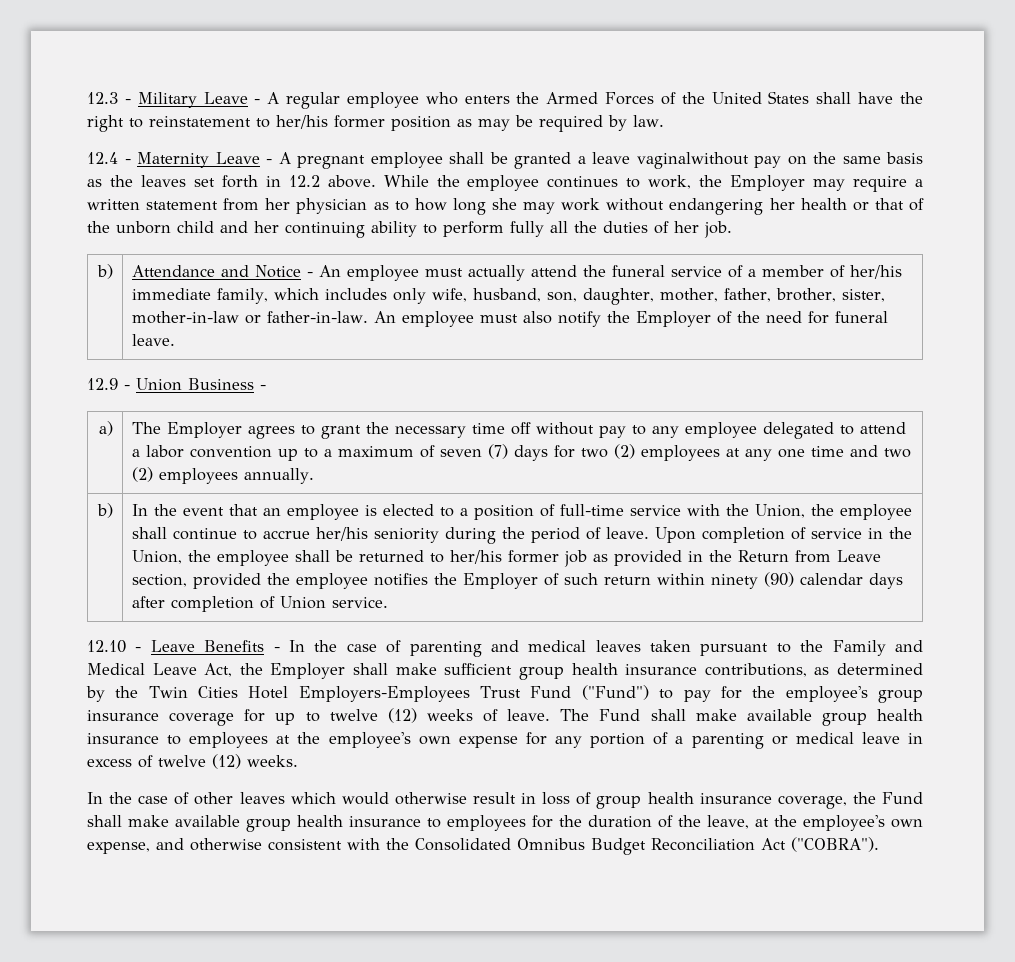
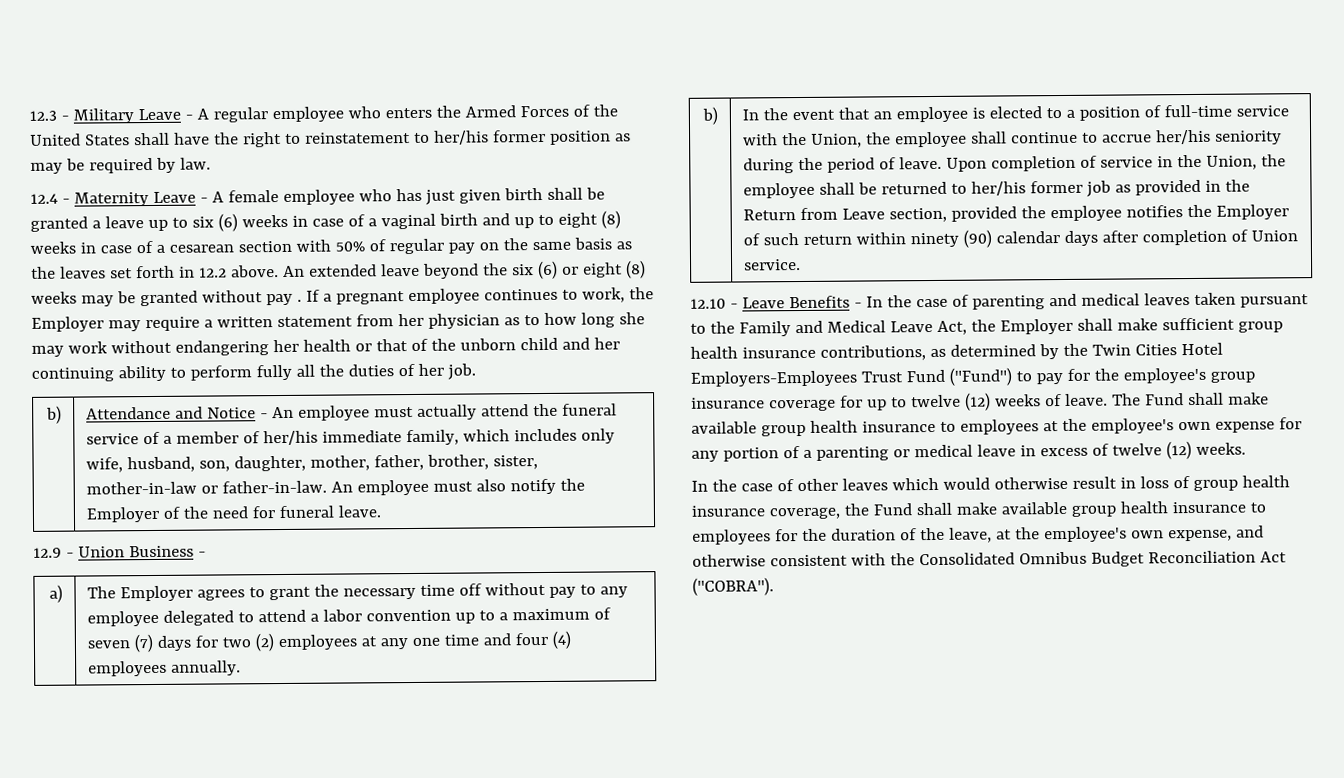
- 12.4 - Maternity Leave - A pregnant employee shall be granted a leave vaginalwithout pay on the same basis as the leaves set forth in 12.2 above.
+ 12.4 - Maternity Leave - A female employee who has just given birth shall be granted a leave up to six (6) weeks in case of a vaginal birth and up to eight (8) weeks in case of a cesarean section with 50% of regular pay on the same basis as the leaves set forth in 12.2 above.
- While the employee continues to work, the Employer may require a written statement from her physician as to how long she may work without endangering her health or that of the unborn child and her continuing ability to perform fully all the duties of her job.
+ An extended leave beyond the six (6) or eight (8) weeks may be granted without pay . If a pregnant employee continues to work, the Employer may require a written statement from her physician as to how long she may work without endangering her health or that of the unborn child and her continuing ability to perform fully all the duties of her job.
- The Employer agrees to grant the necessary time off without pay to any employee delegated to attend a labor convention up to a maximum of seven (7) days for two (2) employees at any one time and two (2) employees annually.
+ The Employer agrees to grant the necessary time off without pay to any employee delegated to attend a labor convention up to a maximum of seven (7) days for two (2) employees at any one time and four (4) employees annually.

